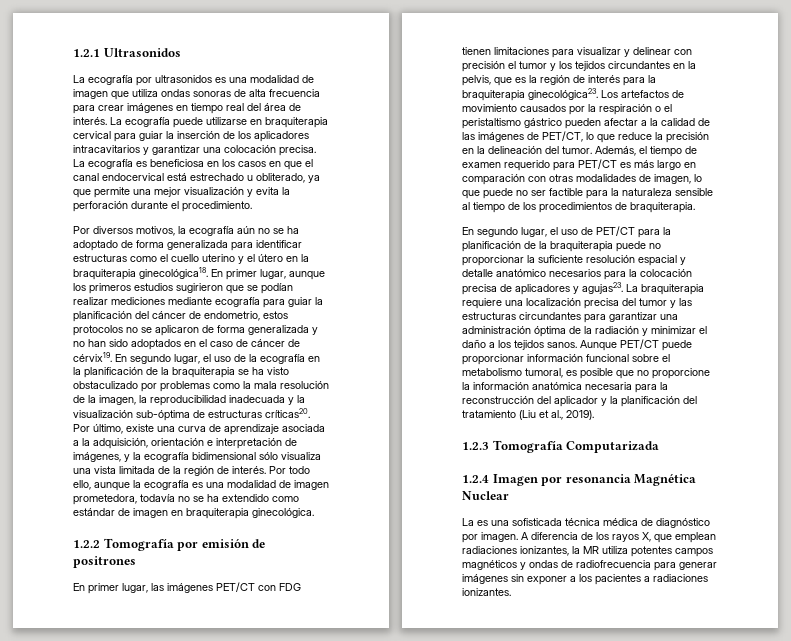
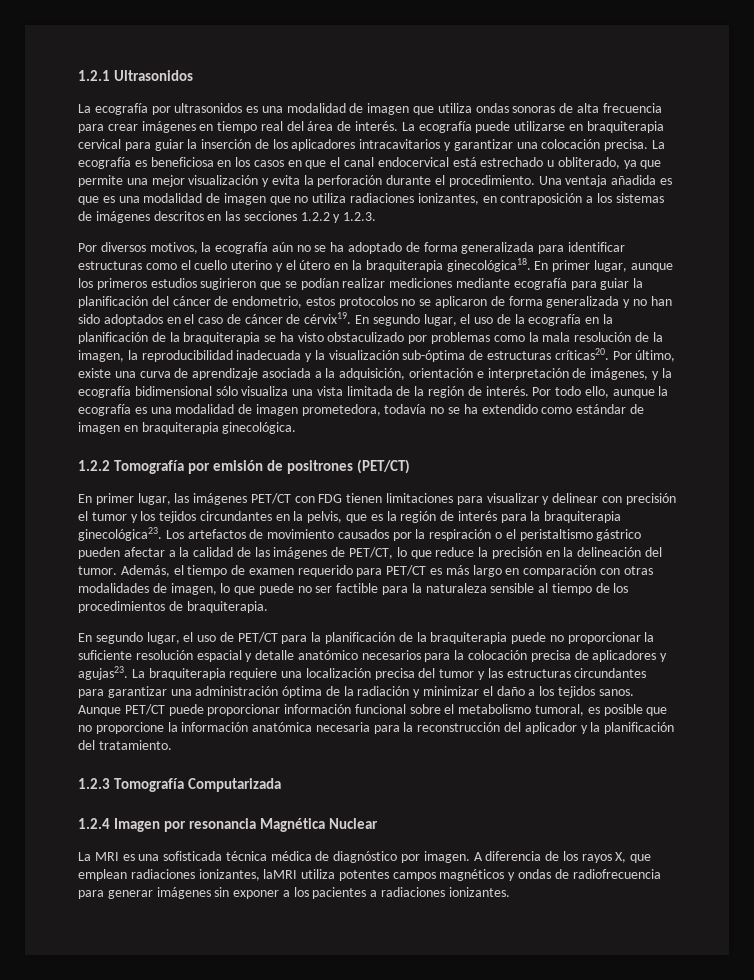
+ Una ventaja añadida es que es una modalidad de imagen que no utiliza radiaciones ionizantes, en contraposición a los sistemas de imágenes descritos en las secciones 1.2.2 y 1.2.3.
- 1.2.2 Tomografía por emisión de positrones
+ 1.2.2 Tomografía por emisión de positrones (PET/CT)
- Aunque PET/CT puede proporcionar información funcional sobre el metabolismo tumoral, es posible que no proporcione la información anatómica necesaria para la reconstrucción del aplicador y la planificación del tratamiento (Liu et al., 2019).
+ Aunque PET/CT puede proporcionar información funcional sobre el metabolismo tumoral, es posible que no proporcione la información anatómica necesaria para la reconstrucción del aplicador y la planificación del tratamiento.
- La es una sofisticada técnica médica de diagnóstico por imagen.
+ La MRI es una sofisticada técnica médica de diagnóstico por imagen.
- A diferencia de los rayos X, que emplean radiaciones ionizantes, la MR utiliza potentes campos magnéticos y ondas de radiofrecuencia para generar imágenes sin exponer a los pacientes a radiaciones ionizantes.
+ A diferencia de los rayos X, que emplean radiaciones ionizantes, laMRI utiliza potentes campos magnéticos y ondas de radiofrecuencia para generar imágenes sin exponer a los pacientes a radiaciones ionizantes.

